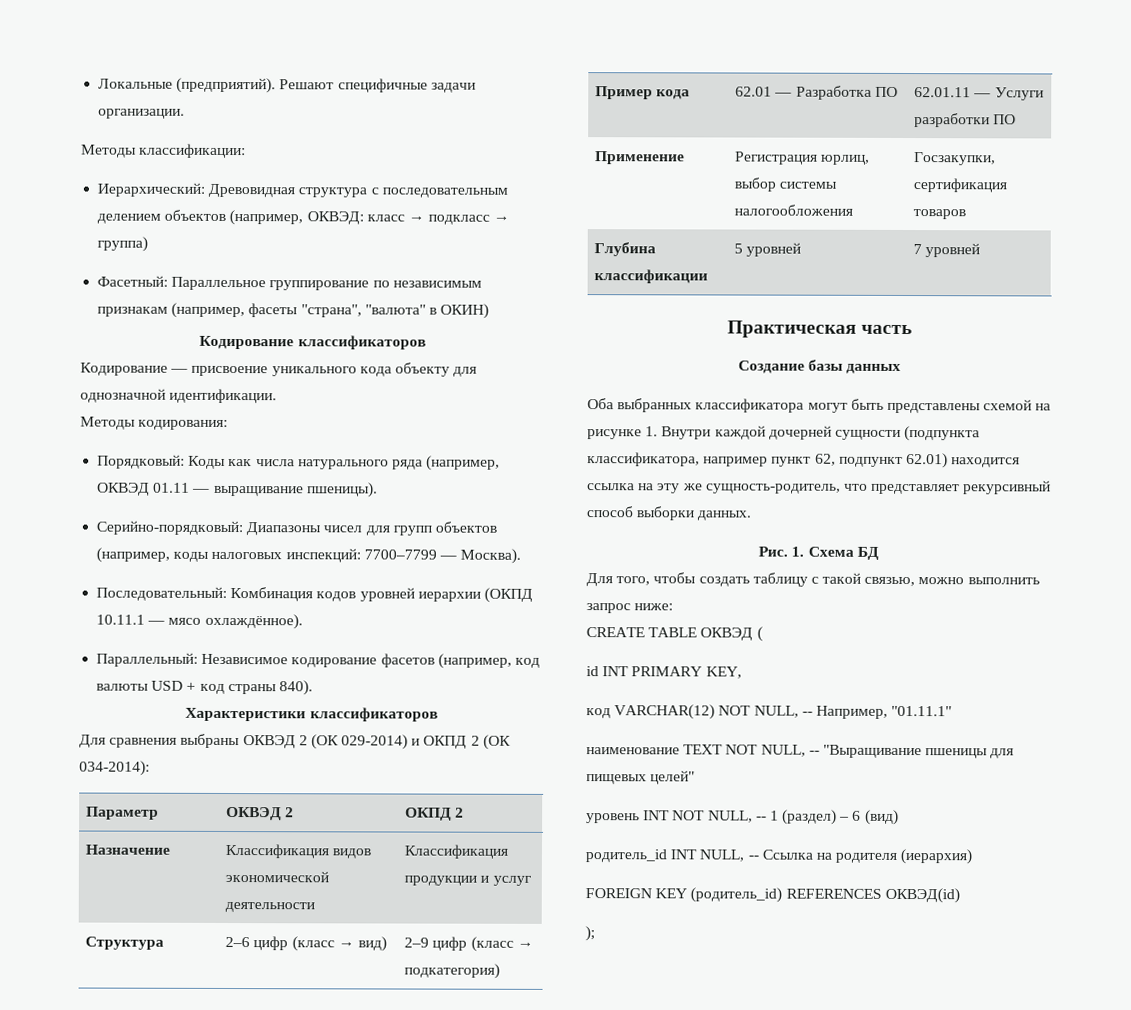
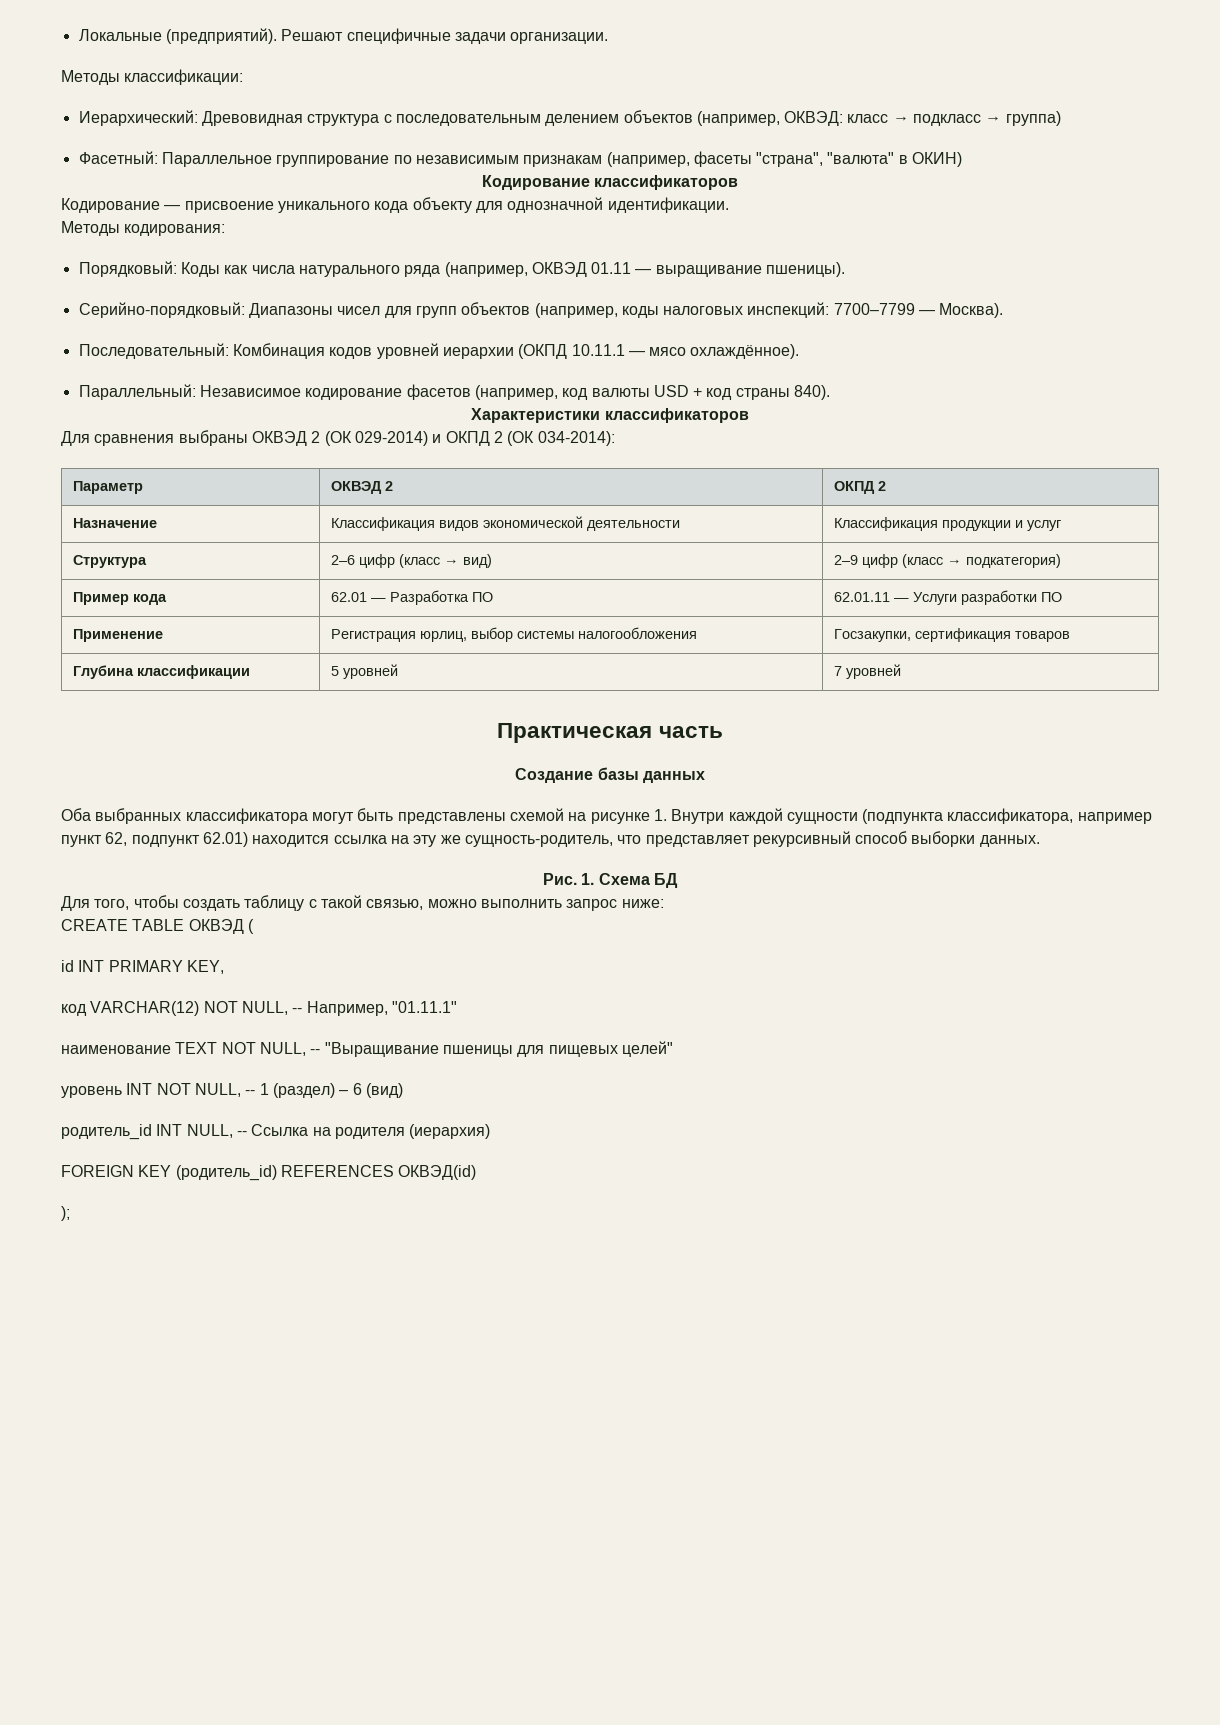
- Оба выбранных классификатора могут быть представлены схемой на рисунке 1. Внутри каждой дочерней сущности (подпункта классификатора, например пункт 62, подпункт 62.01) находится ссылка на эту же сущность-родитель, что представляет рекурсивный способ выборки данных.
+ Оба выбранных классификатора могут быть представлены схемой на рисунке 1. Внутри каждой сущности (подпункта классификатора, например пункт 62, подпункт 62.01) находится ссылка на эту же сущность-родитель, что представляет рекурсивный способ выборки данных.

